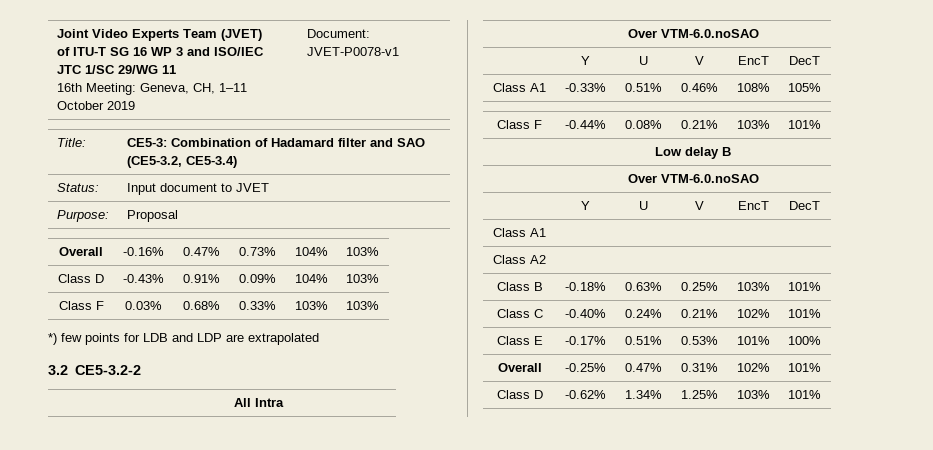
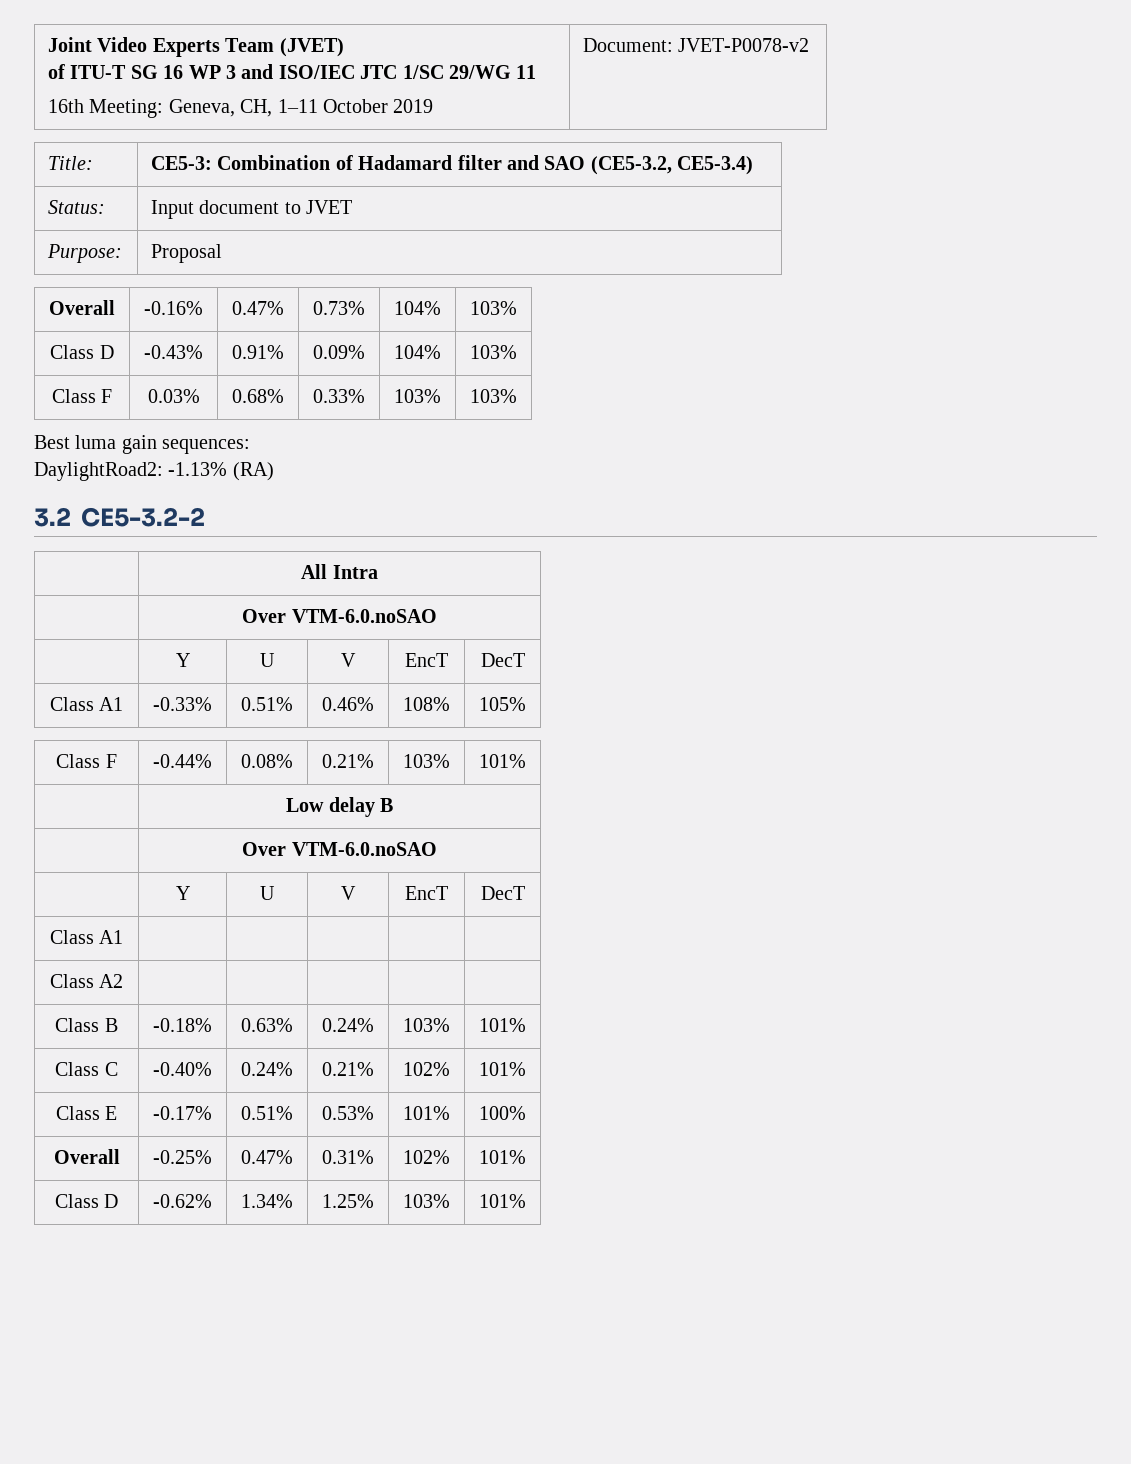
  Joint Video Experts Team (JVET)
  of ITU-T SG 16 WP 3 and ISO/IEC JTC 1/SC 29/WG 11
- 16th Meeting: Geneva, CH, 1–11 October 2019 | Document: JVET-P0078-v1
+ 16th Meeting: Geneva, CH, 1–11 October 2019 | Document: JVET-P0078-v2
- *) few points for LDB and LDP are extrapolated
+ Best luma gain sequences:
+ DaylightRoad2: -1.13% (RA)
- Class B | -0.18% | 0.63% | 0.25% | 103% | 101%
+ Class B | -0.18% | 0.63% | 0.24% | 103% | 101%

